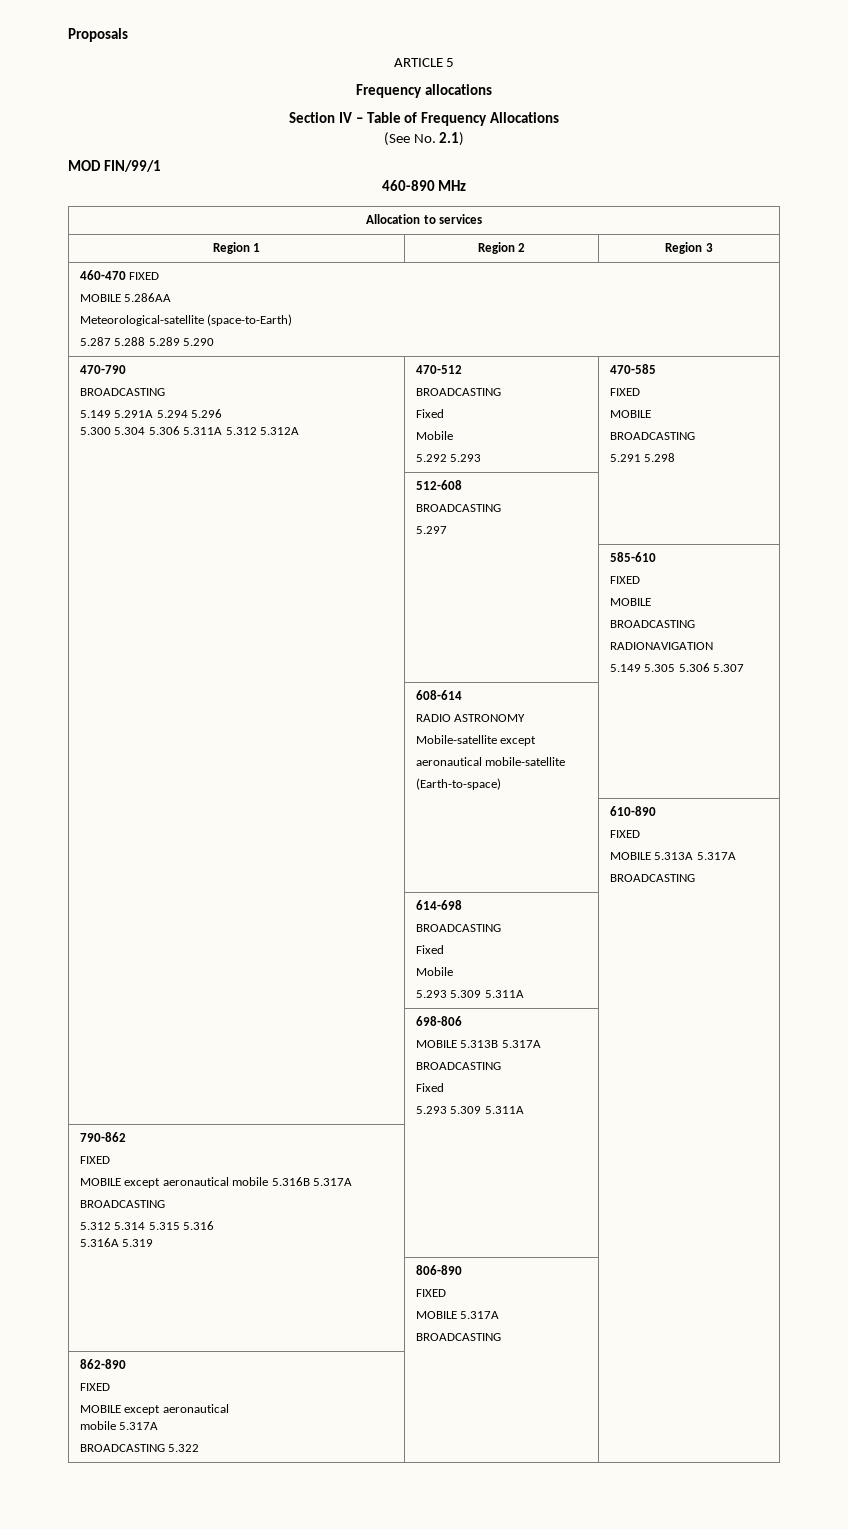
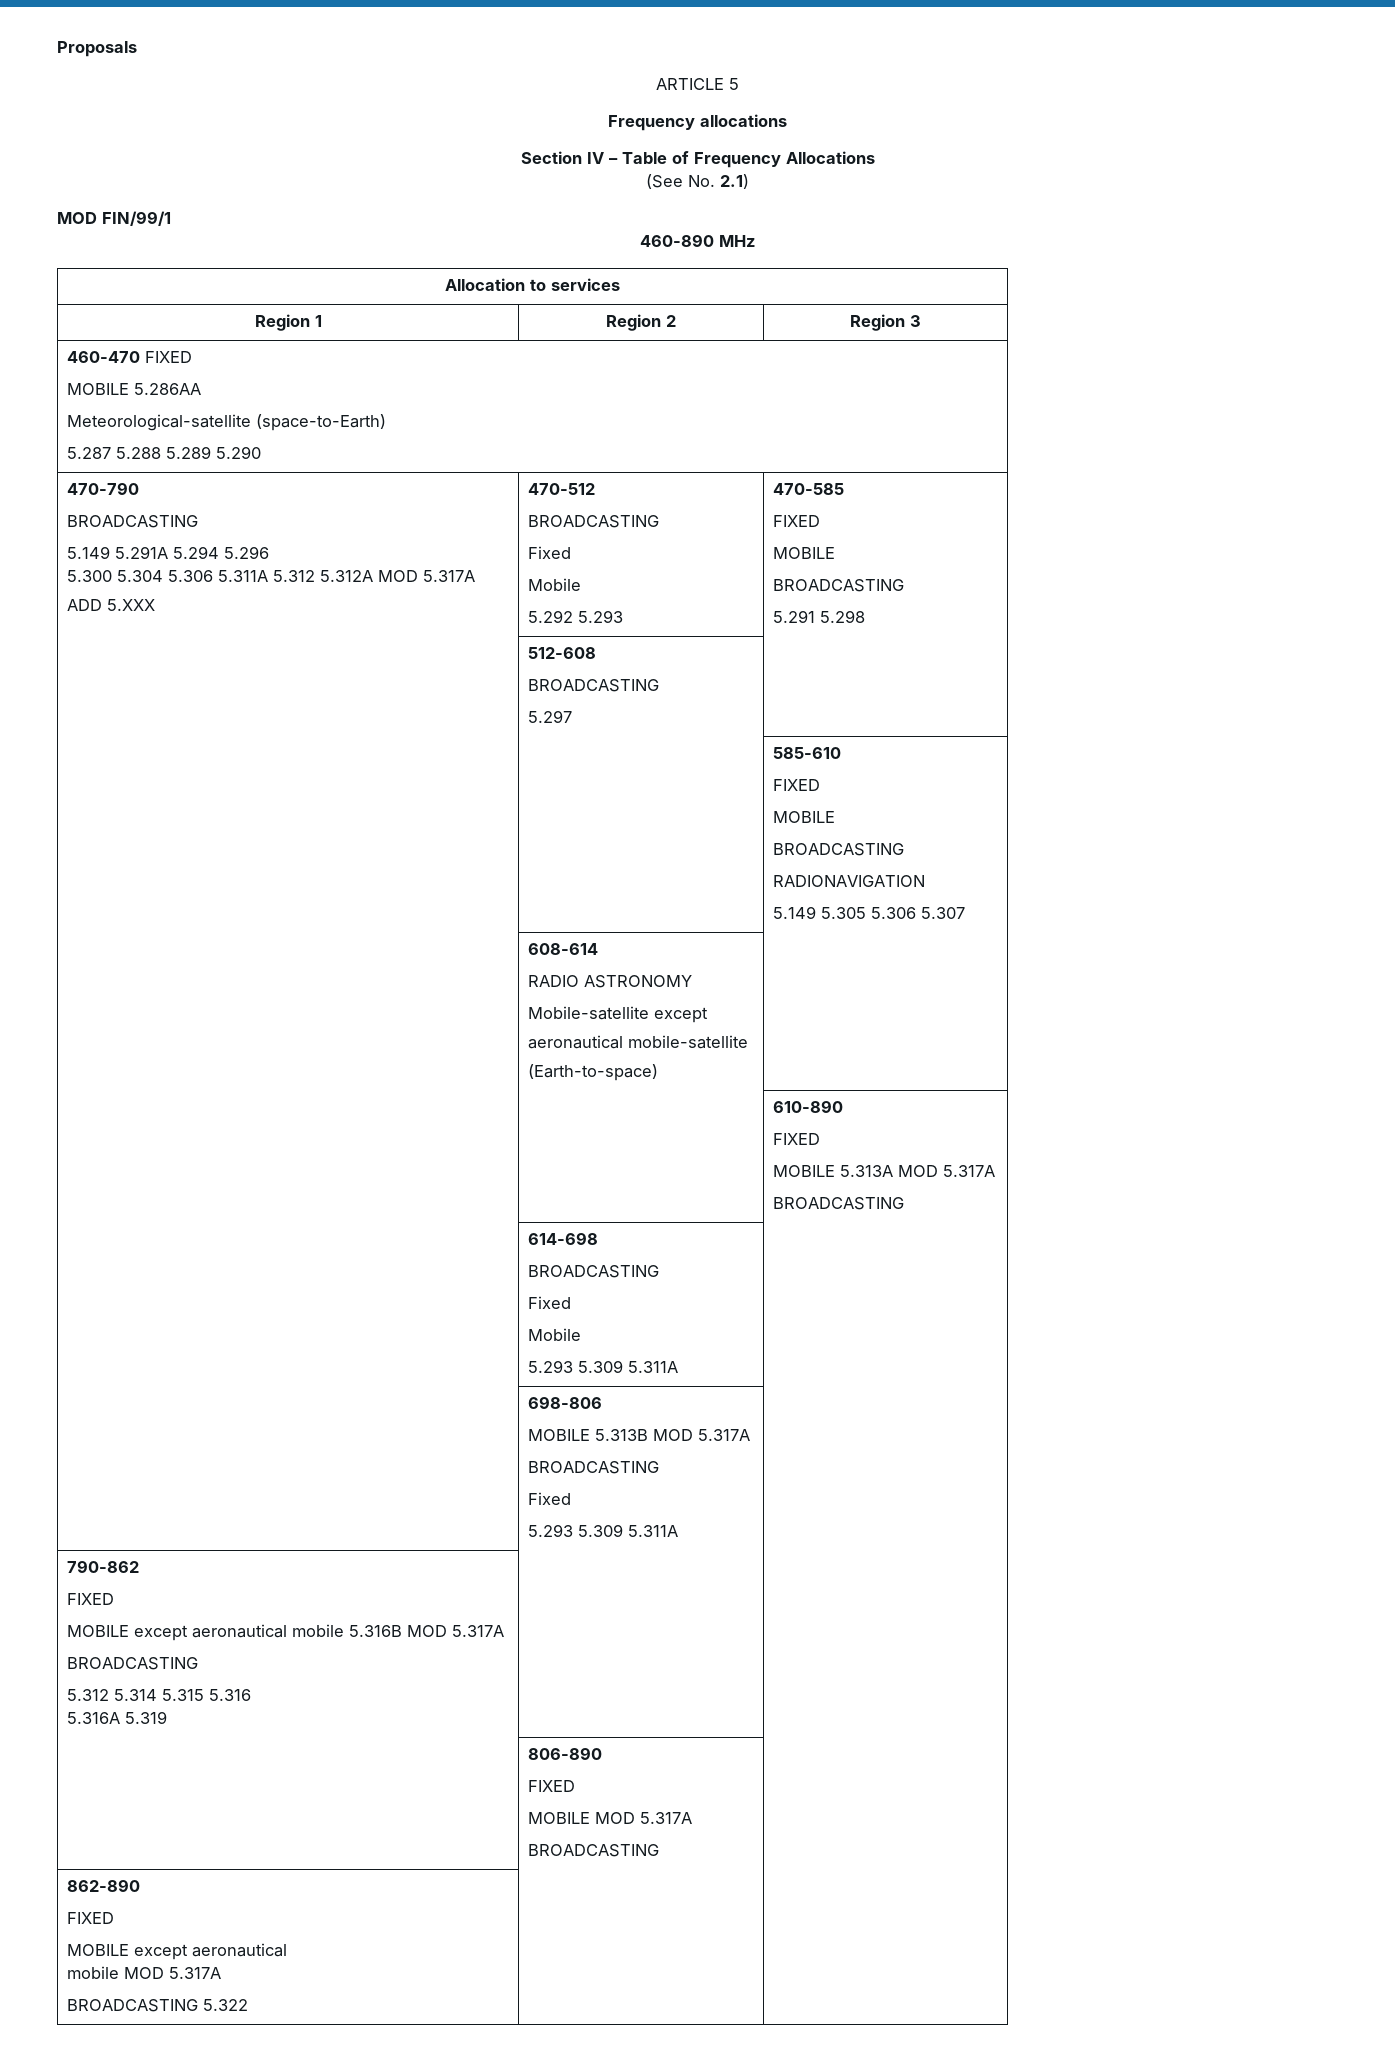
  470-790
  BROADCASTING
  5.149 5.291A 5.294 5.296
- 5.300 5.304 5.306 5.311A 5.312 5.312A | 470-512
+ 5.300 5.304 5.306 5.311A 5.312 5.312A MOD 5.317A
+ ADD 5.XXX | 470-512
  | | 610-890
  FIXED
- MOBILE 5.313A 5.317A
+ MOBILE 5.313A MOD 5.317A
  | 698-806
- MOBILE 5.313B 5.317A
+ MOBILE 5.313B MOD 5.317A
  790-862
  FIXED
- MOBILE except aeronautical mobile 5.316B 5.317A
+ MOBILE except aeronautical mobile 5.316B MOD 5.317A
  | 806-890
  FIXED
- MOBILE 5.317A
+ MOBILE MOD 5.317A
  862-890
  FIXED
  MOBILE except aeronautical
- mobile 5.317A
+ mobile MOD 5.317A

